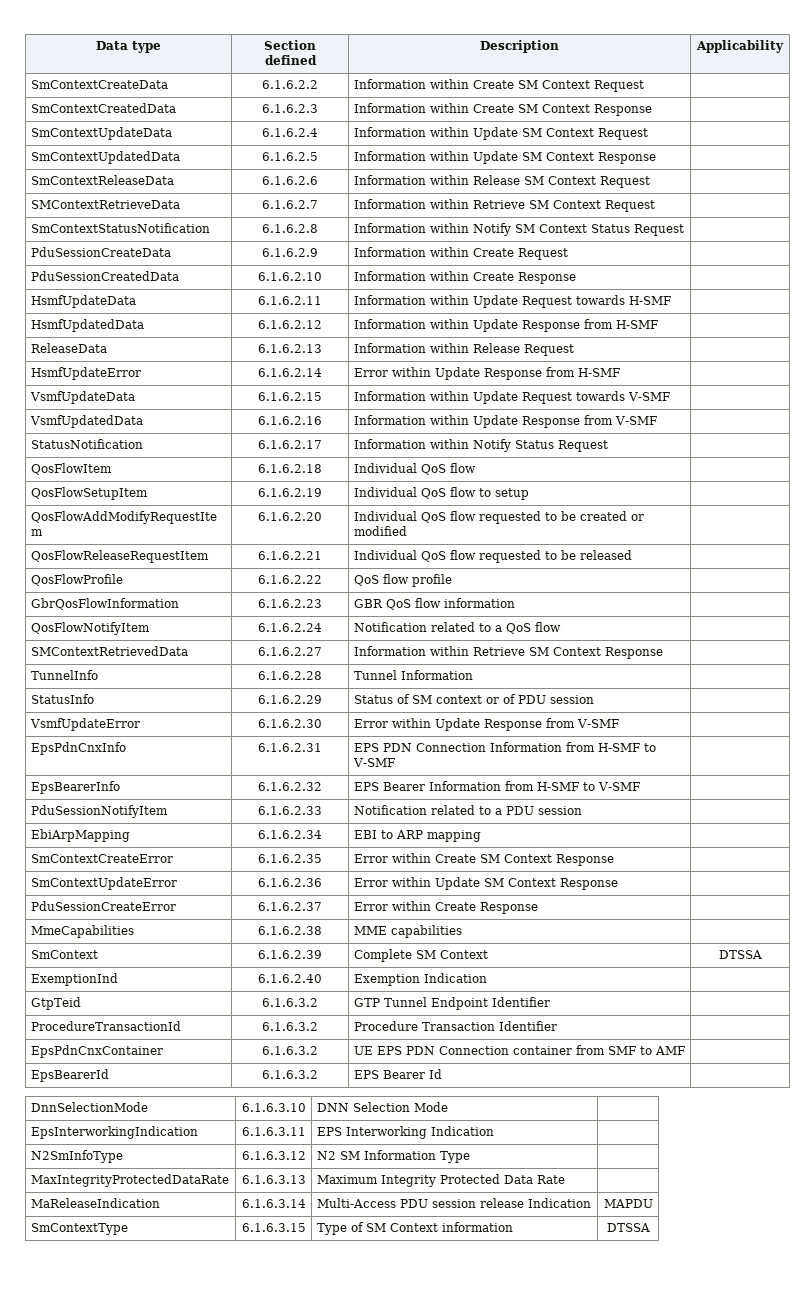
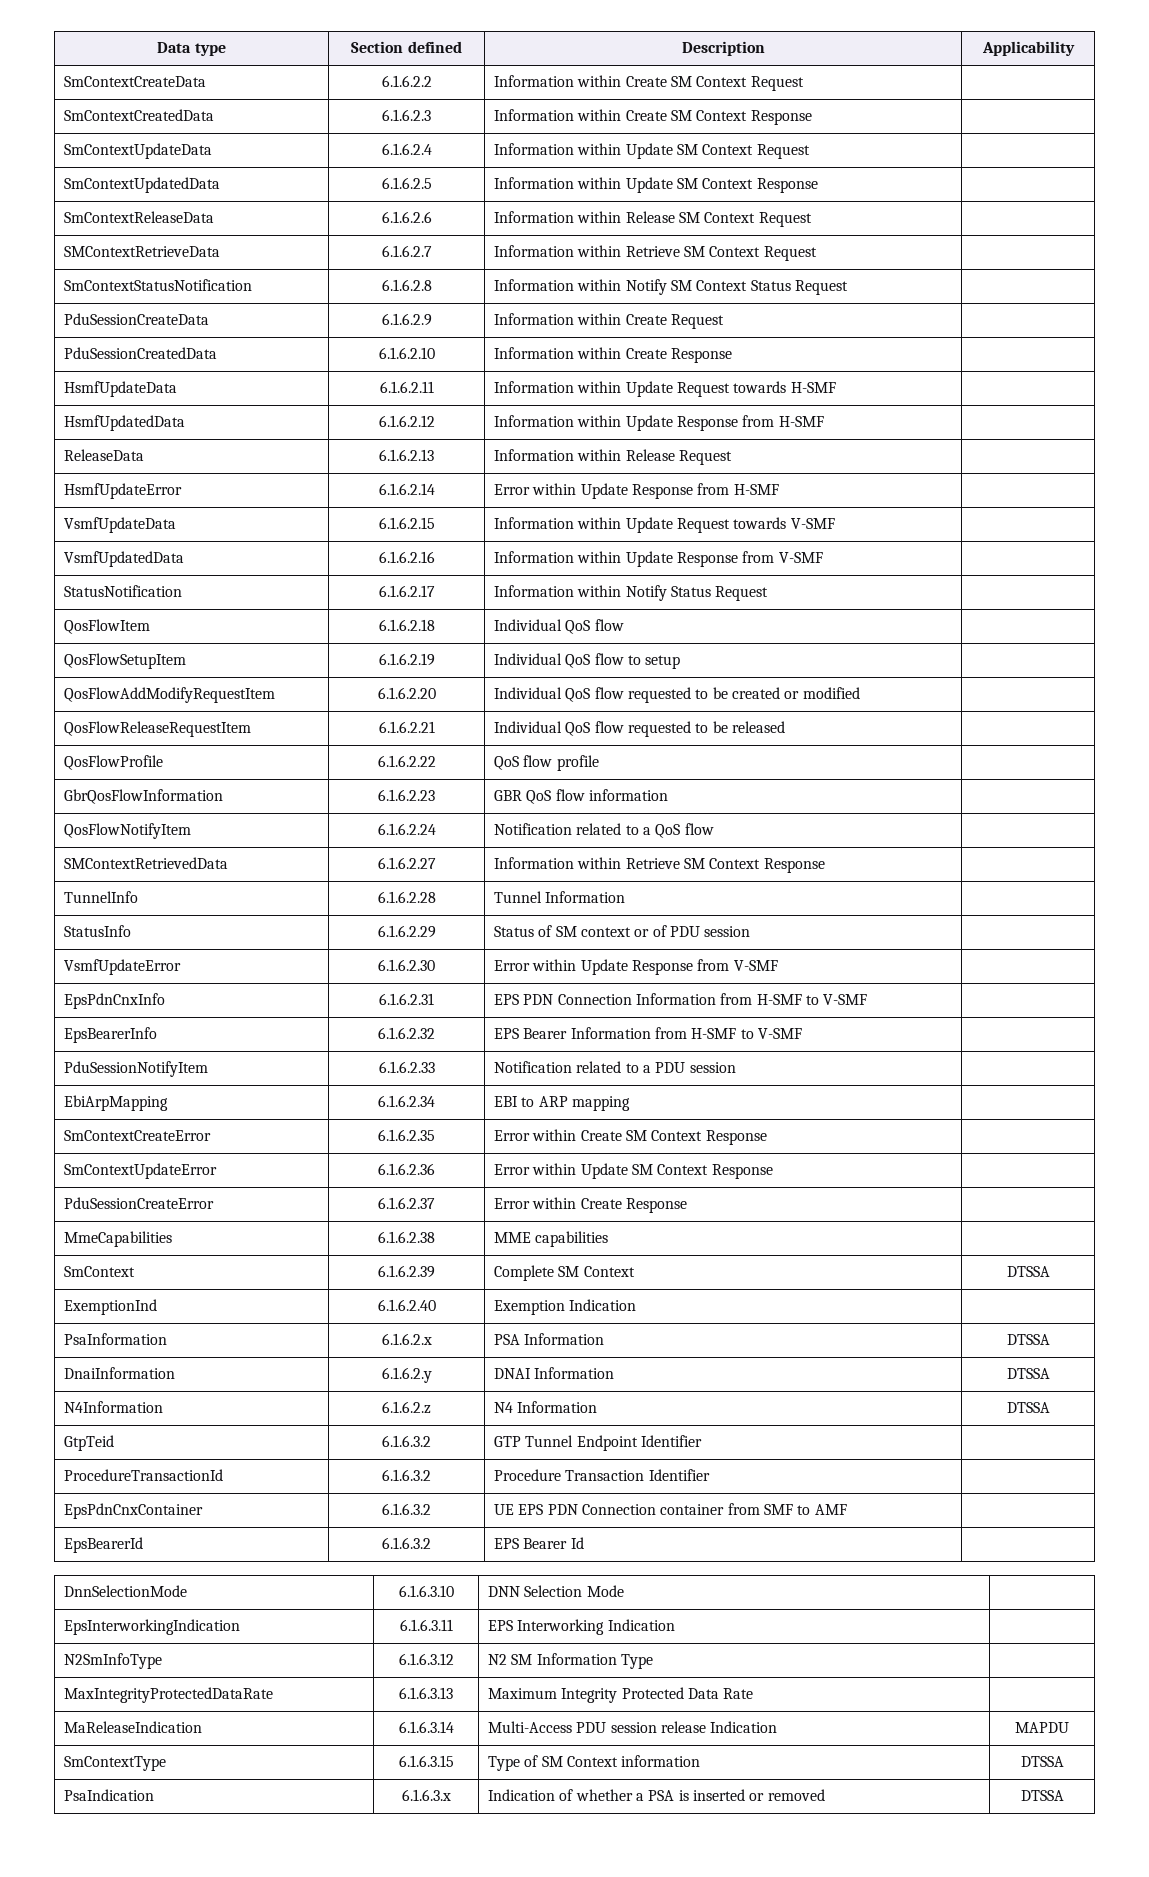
+ PsaInformation | 6.1.6.2.x | PSA Information | DTSSA
+ DnaiInformation | 6.1.6.2.y | DNAI Information | DTSSA
+ N4Information | 6.1.6.2.z | N4 Information | DTSSA
+ PsaIndication | 6.1.6.3.x | Indication of whether a PSA is inserted or removed | DTSSA

